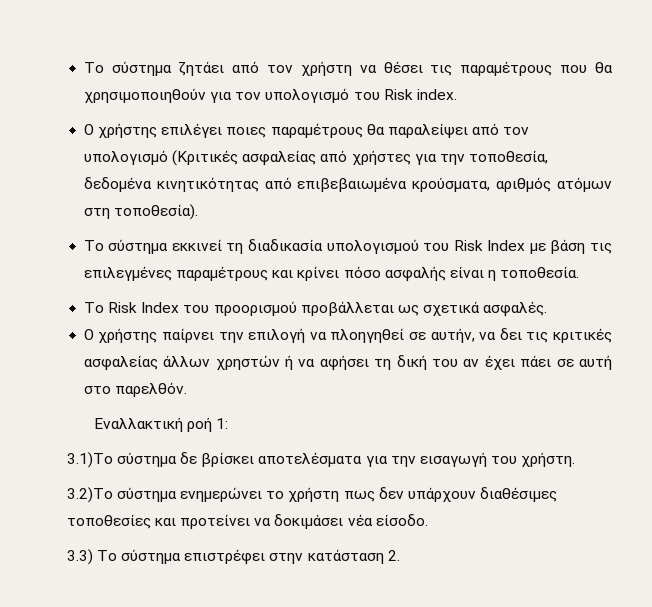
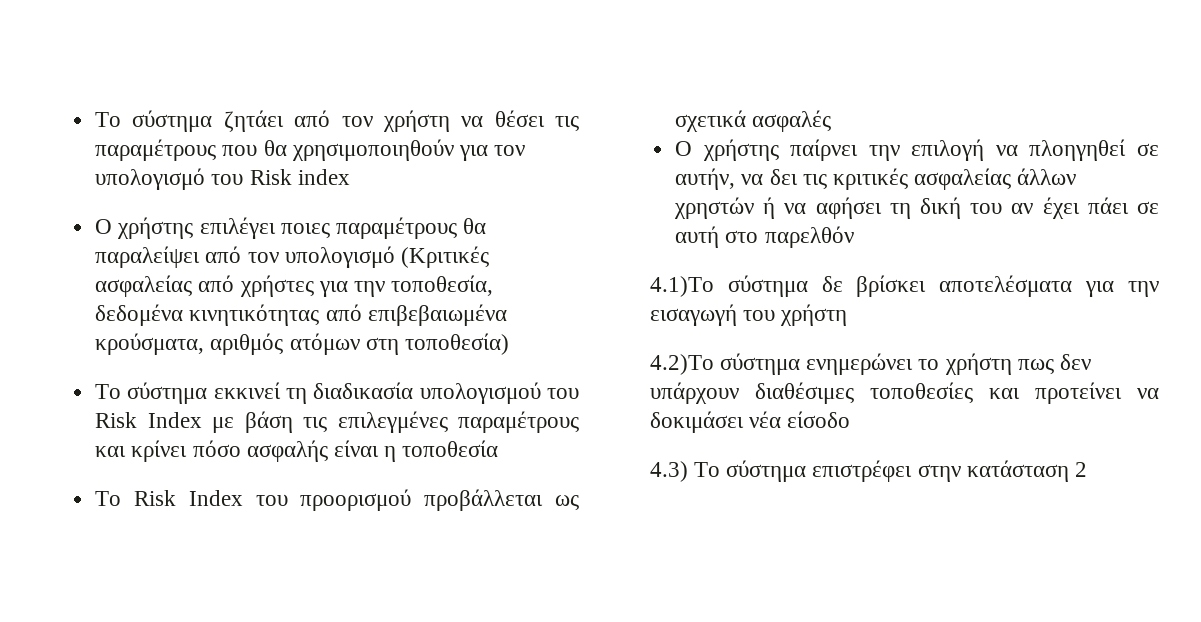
- Το σύστημα ζητάει από τον χρήστη να θέσει τις παραμέτρους που θα χρησιμοποιηθούν για τον υπολογισμό του Risk index.
+ Το σύστημα ζητάει από τον χρήστη να θέσει τις παραμέτρους που θα χρησιμοποιηθούν για τον υπολογισμό του Risk index
- Ο χρήστης επιλέγει ποιες παραμέτρους θα παραλείψει από τον υπολογισμό (Κριτικές ασφαλείας από χρήστες για την τοποθεσία, δεδομένα κινητικότητας από επιβεβαιωμένα κρούσματα, αριθμός ατόμων στη τοποθεσία).
+ Ο χρήστης επιλέγει ποιες παραμέτρους θα παραλείψει από τον υπολογισμό (Κριτικές ασφαλείας από χρήστες για την τοποθεσία, δεδομένα κινητικότητας από επιβεβαιωμένα κρούσματα, αριθμός ατόμων στη τοποθεσία)
- Το σύστημα εκκινεί τη διαδικασία υπολογισμού του Risk Index με βάση τις επιλεγμένες παραμέτρους και κρίνει πόσο ασφαλής είναι η τοποθεσία.
+ Το σύστημα εκκινεί τη διαδικασία υπολογισμού του Risk Index με βάση τις επιλεγμένες παραμέτρους και κρίνει πόσο ασφαλής είναι η τοποθεσία
- Το Risk Index του προορισμού προβάλλεται ως σχετικά ασφαλές.
+ Το Risk Index του προορισμού προβάλλεται ως σχετικά ασφαλές
- Ο χρήστης παίρνει την επιλογή να πλοηγηθεί σε αυτήν, να δει τις κριτικές ασφαλείας άλλων χρηστών ή να αφήσει τη δική του αν έχει πάει σε αυτή στο παρελθόν.
- Εναλλακτική ροή 1:
- 3.1)Το σύστημα δε βρίσκει αποτελέσματα για την εισαγωγή του χρήστη.
- 3.2)Το σύστημα ενημερώνει το χρήστη πως δεν υπάρχουν διαθέσιμες τοποθεσίες και προτείνει να δοκιμάσει νέα είσοδο.
- 3.3) Το σύστημα επιστρέφει στην κατάσταση 2.
+ Ο χρήστης παίρνει την επιλογή να πλοηγηθεί σε αυτήν, να δει τις κριτικές ασφαλείας άλλων χρηστών ή να αφήσει τη δική του αν έχει πάει σε αυτή στο παρελθόν
+ 4.1)Το σύστημα δε βρίσκει αποτελέσματα για την εισαγωγή του χρήστη
+ 4.2)Το σύστημα ενημερώνει το χρήστη πως δεν υπάρχουν διαθέσιμες τοποθεσίες και προτείνει να δοκιμάσει νέα είσοδο
+ 4.3) Το σύστημα επιστρέφει στην κατάσταση 2

